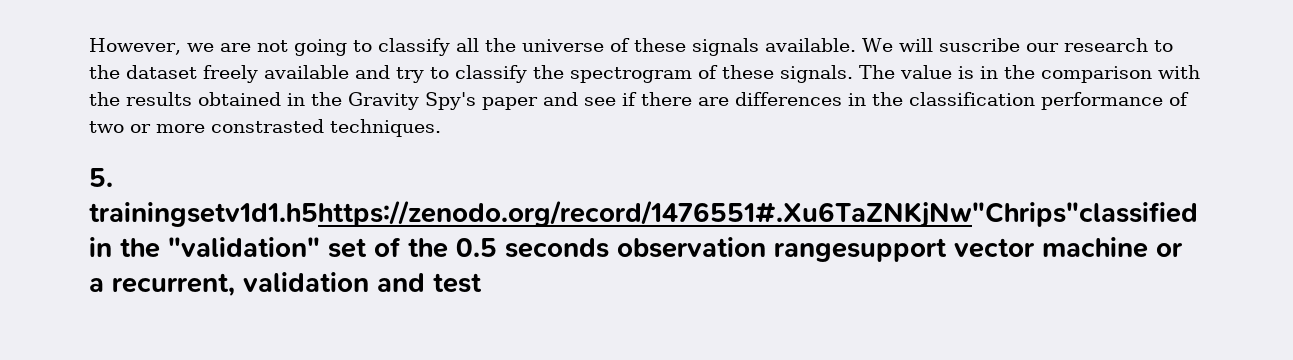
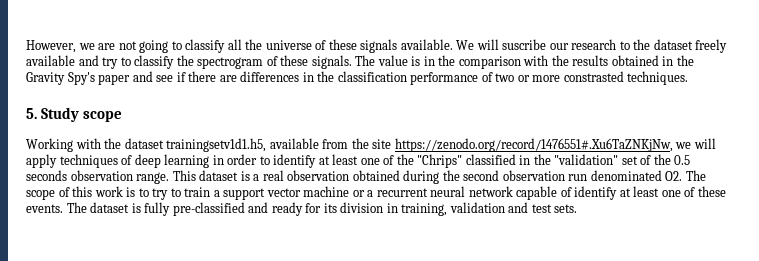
- 5. trainingsetv1d1.h5https://zenodo.org/record/1476551#.Xu6TaZNKjNw"Chrips"classified in the "validation" set of the 0.5 seconds observation rangesupport vector machine or a recurrent, validation and test
+ 5. Study scope
+ Working with the dataset trainingsetv1d1.h5, available from the site https://zenodo.org/record/1476551#.Xu6TaZNKjNw, we will apply techniques of deep learning in order to identify at least one of the "Chrips" classified in the "validation" set of the 0.5 seconds observation range. This dataset is a real observation obtained during the second observation run denominated O2. The scope of this work is to try to train a support vector machine or a recurrent neural network capable of identify at least one of these events. The dataset is fully pre-classified and ready for its division in training, validation and test sets.

